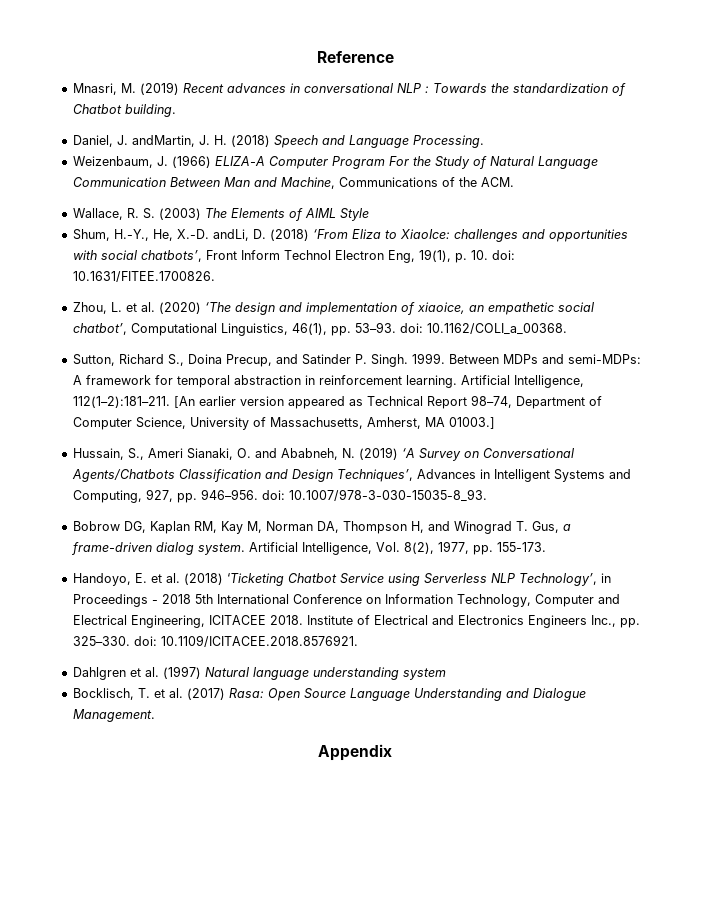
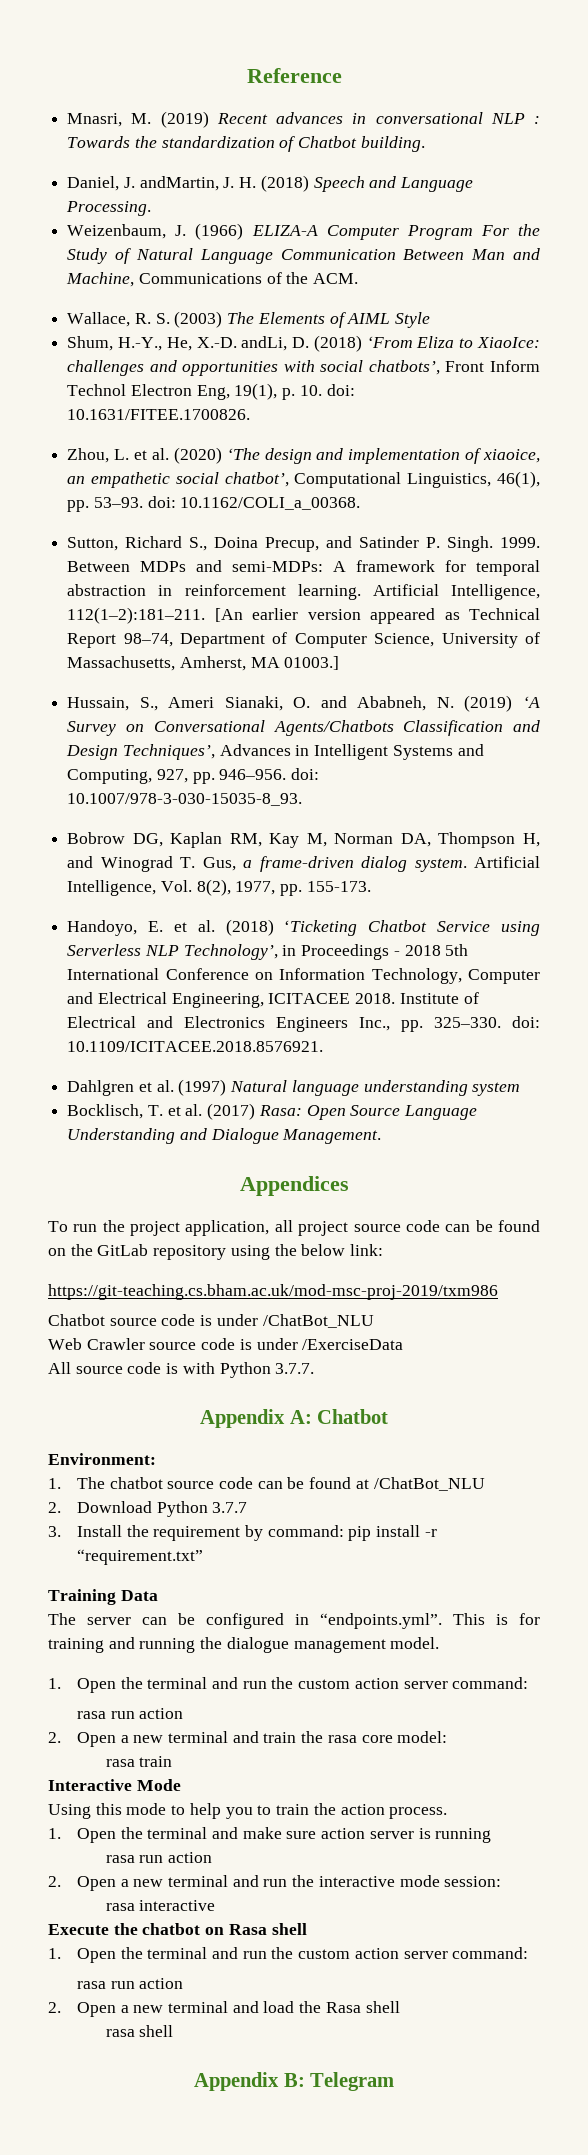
- Appendix
+ Appendices
+ To run the project application, all project source code can be found on the GitLab repository using the below link:
+ https://git-teaching.cs.bham.ac.uk/mod-msc-proj-2019/txm986
+ Chatbot source code is under /ChatBot_NLU
+ Web Crawler source code is under /ExerciseData
+ All source code is with Python 3.7.7.
+ Appendix A: Chatbot
+ Environment:
+ 1. The chatbot source code can be found at /ChatBot_NLU
+ 2. Download Python 3.7.7
+ 3. Install the requirement by command: pip install -r “requirement.txt”
+ Training Data
+ The server can be configured in “endpoints.yml”. This is for training and running the dialogue management model.
+ 1. Open the terminal and run the custom action server command:
+ rasa run action
+ 2. Open a new terminal and train the rasa core model:
+ rasa train
+ Interactive Mode
+ Using this mode to help you to train the action process.
+ 1. Open the terminal and make sure action server is running
+ rasa run action
+ 2. Open a new terminal and run the interactive mode session:
+ rasa interactive
+ Execute the chatbot on Rasa shell
+ 1. Open the terminal and run the custom action server command:
+ rasa run action
+ 2. Open a new terminal and load the Rasa shell
+ rasa shell
+ Appendix B: Telegram

